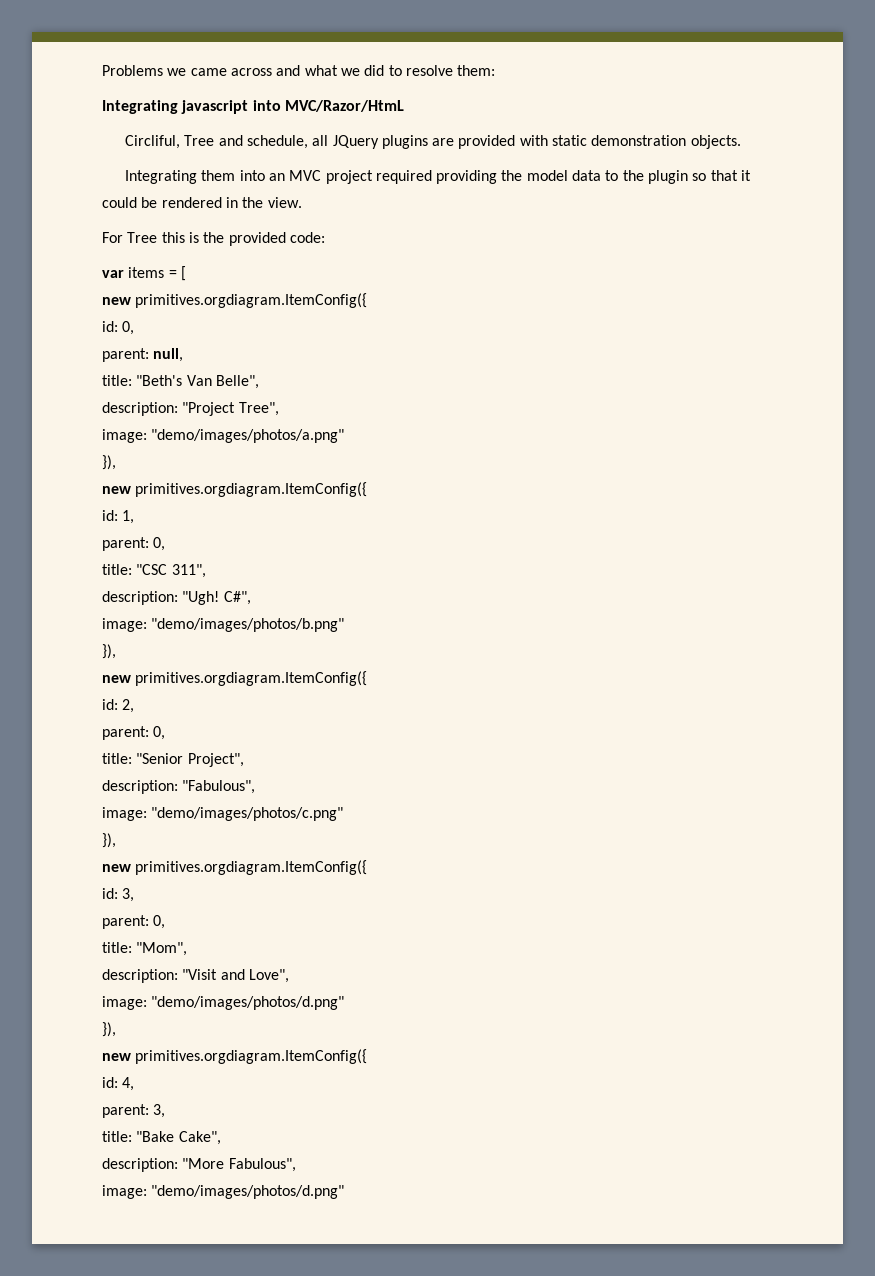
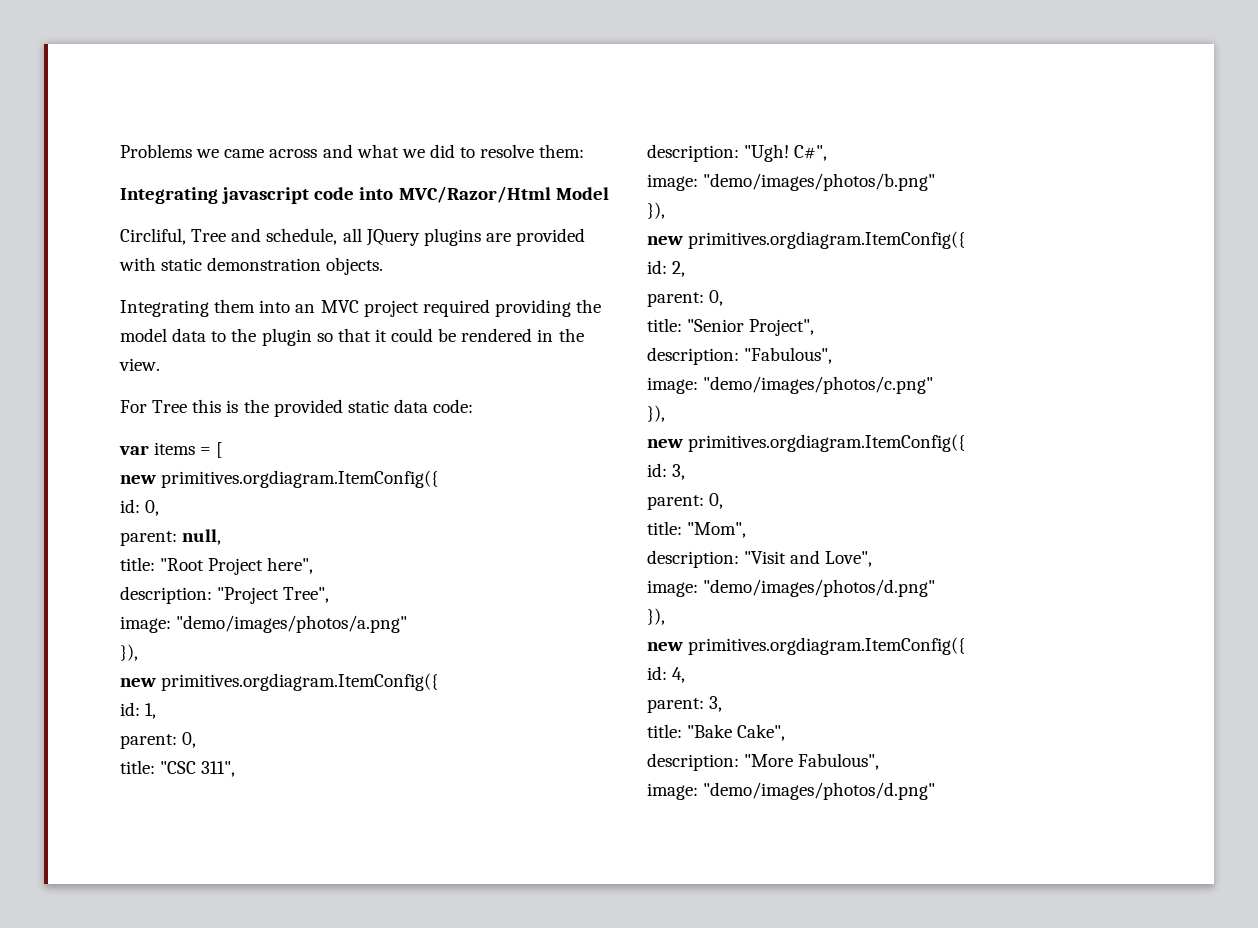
- Integrating javascript into MVC/Razor/HtmL
+ Integrating javascript code into MVC/Razor/Html Model
- For Tree this is the provided code:
+ For Tree this is the provided static data code:
- title: "Beth's Van Belle",
+ title: "Root Project here",

